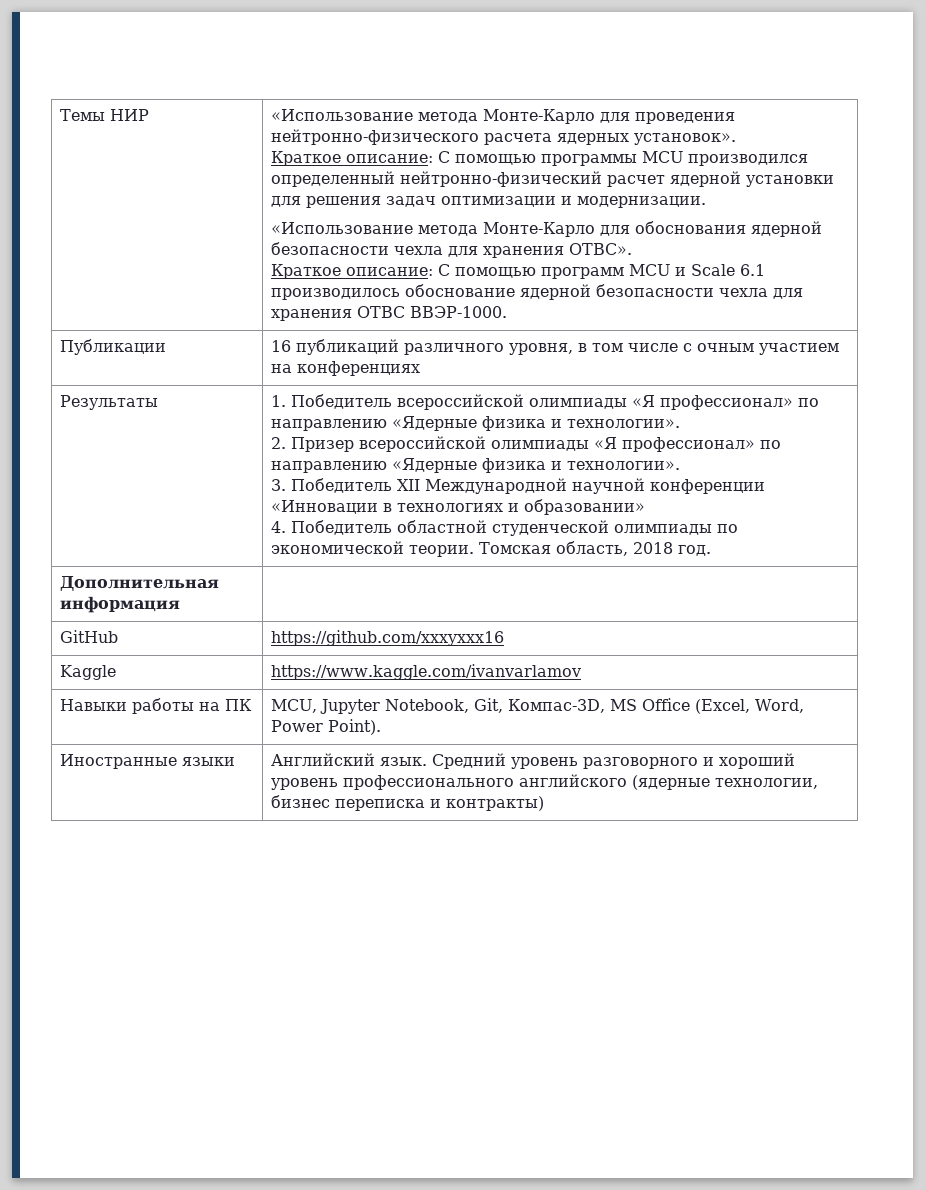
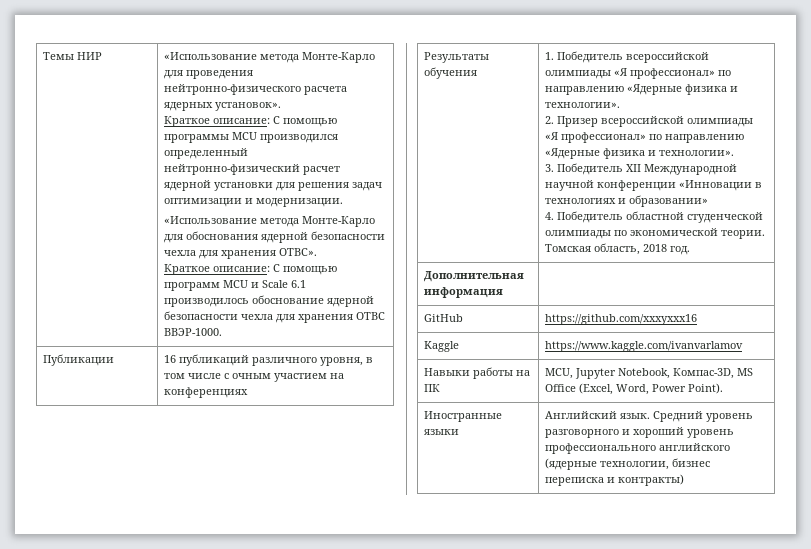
- Результаты
+ Результаты обучения
- Навыки работы на ПК | MCU, Jupyter Notebook, Git, Компас-3D, MS Office (Excel, Word, Power Point).
+ Навыки работы на ПК | MCU, Jupyter Notebook, Компас-3D, MS Office (Excel, Word, Power Point).

